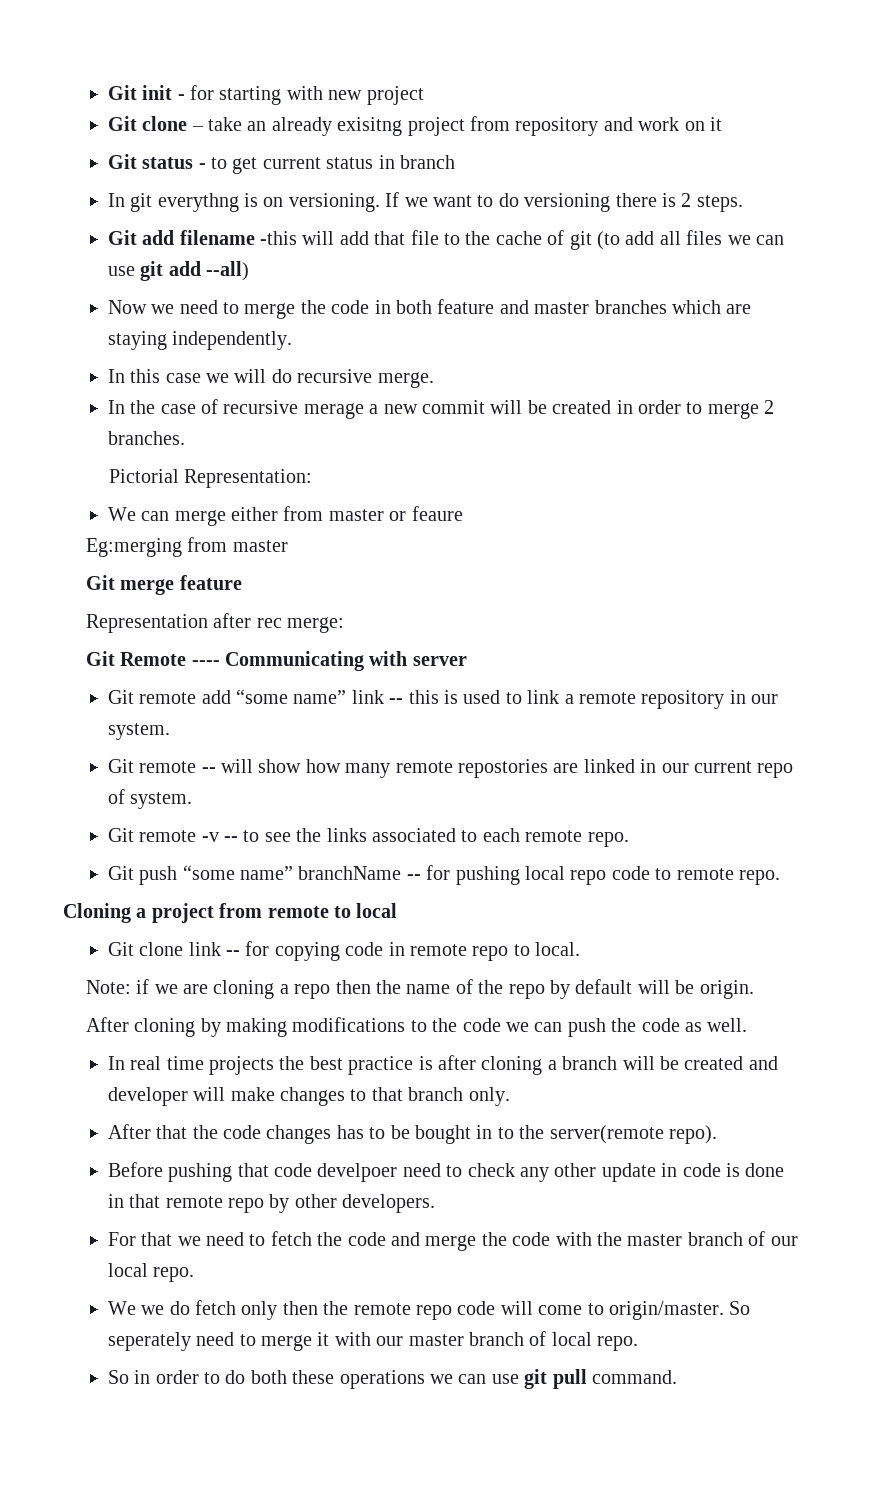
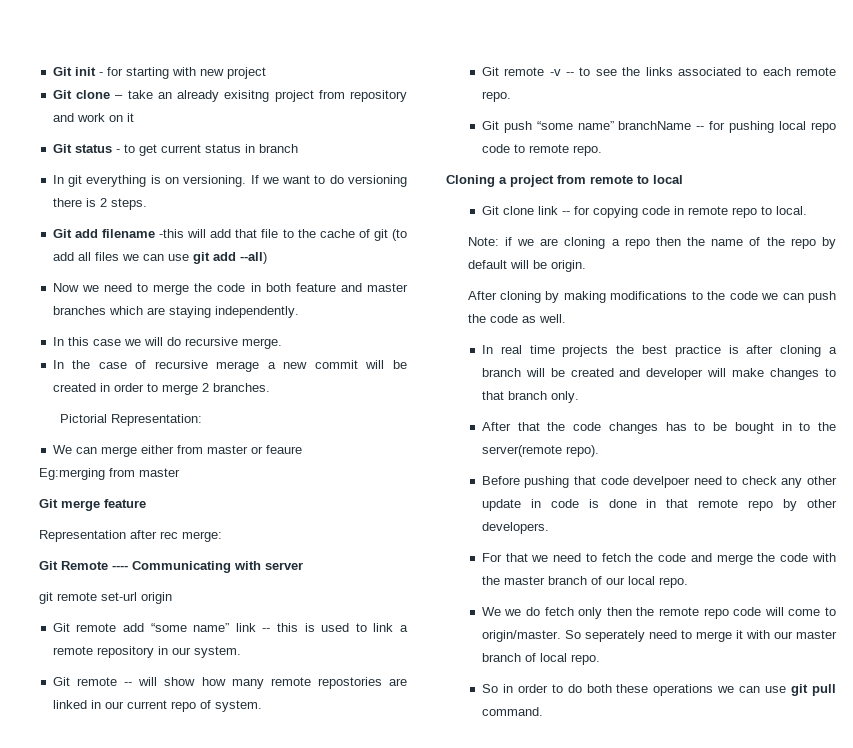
- In git everythng is on versioning.
+ In git everything is on versioning.
+ git remote set-url origin

